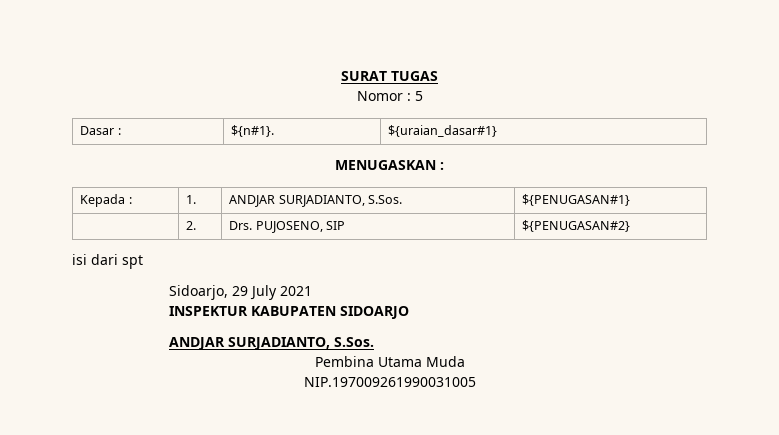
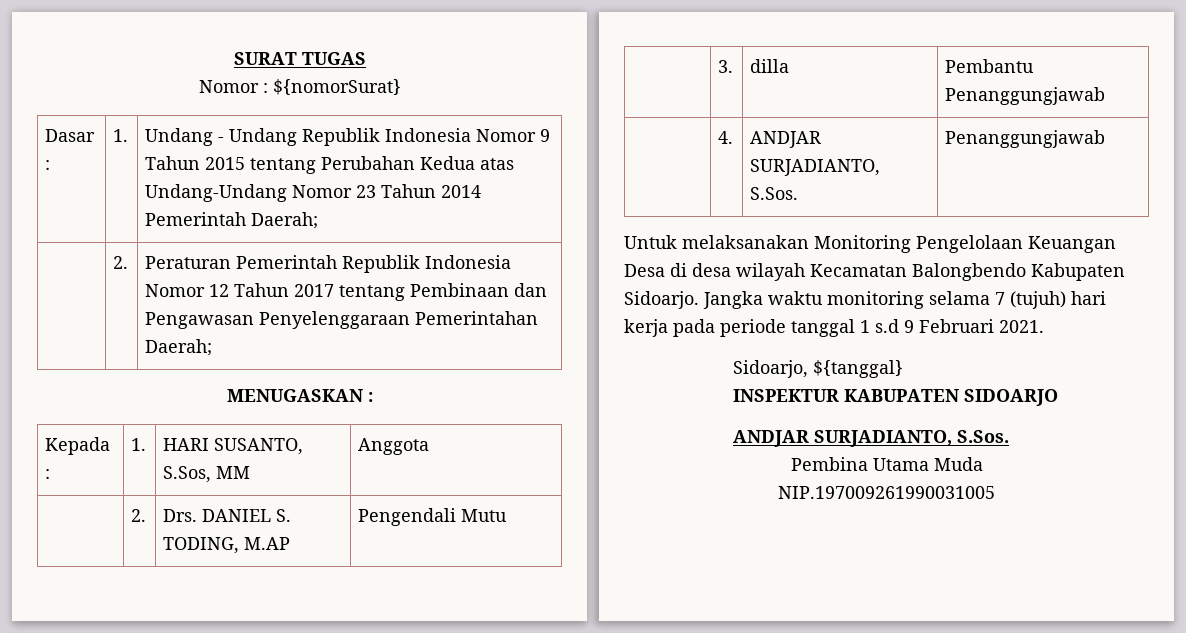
- Nomor : 5
+ Nomor : ${nomorSurat}
- Dasar : | ${n#1}. | ${uraian_dasar#1}
+ Dasar : | 1. | Undang - Undang Republik Indonesia Nomor 9 Tahun 2015 tentang Perubahan Kedua atas Undang-Undang Nomor 23 Tahun 2014 Pemerintah Daerah;
+ | 2. | Peraturan Pemerintah Republik Indonesia Nomor 12 Tahun 2017 tentang Pembinaan dan Pengawasan Penyelenggaraan Pemerintahan Daerah;
- Kepada : | 1. | ANDJAR SURJADIANTO, S.Sos. | ${PENUGASAN#1}
- | 2. | Drs. PUJOSENO, SIP | ${PENUGASAN#2}
- isi dari spt
- Sidoarjo, 29 July 2021
+ Kepada : | 1. | HARI SUSANTO, S.Sos, MM | Anggota
+ | 2. | Drs. DANIEL S. TODING, M.AP | Pengendali Mutu
+ | 3. | dilla | Pembantu Penanggungjawab
+ | 4. | ANDJAR SURJADIANTO, S.Sos. | Penanggungjawab
+ Untuk melaksanakan Monitoring Pengelolaan Keuangan Desa di desa wilayah Kecamatan Balongbendo Kabupaten Sidoarjo. Jangka waktu monitoring selama 7 (tujuh) hari kerja pada periode tanggal 1 s.d 9 Februari 2021.
+ Sidoarjo, ${tanggal}

